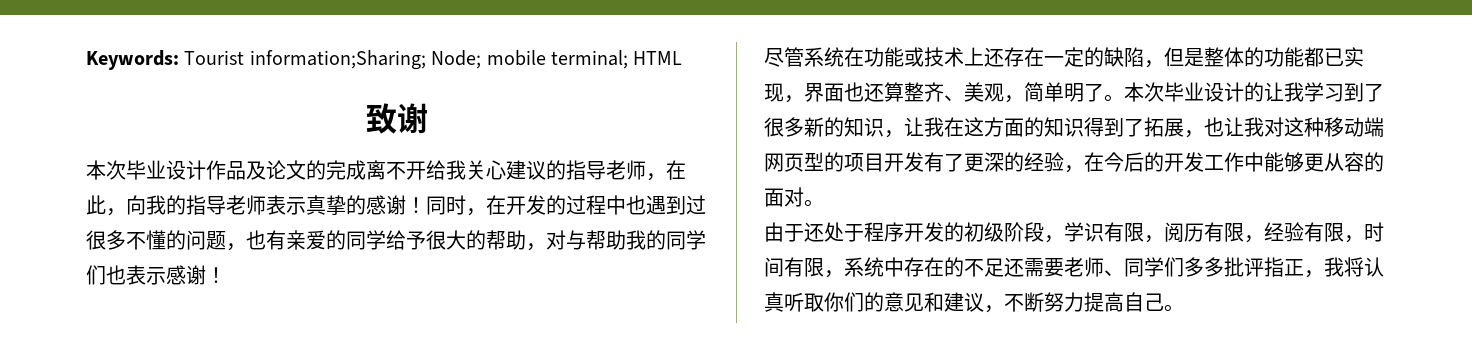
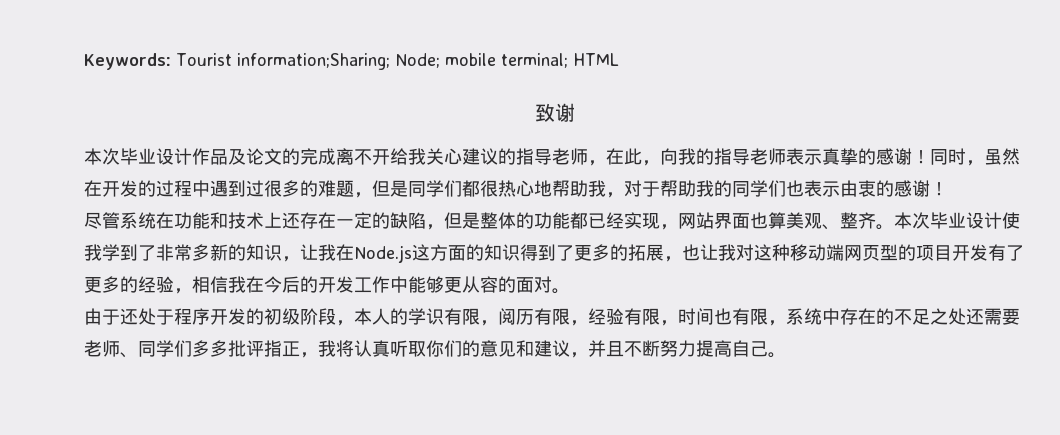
- 同时，在开发的过程中也遇到过很多不懂的问题，也有亲爱的同学给予很大的帮助，对与帮助我的同学们也表示感谢！
+ 同时，虽然在开发的过程中遇到过很多的难题，但是同学们都很热心地帮助我，对于帮助我的同学们也表示由衷的感谢！
- 尽管系统在功能或技术上还存在一定的缺陷，但是整体的功能都已实现，界面也还算整齐、美观，简单明了。本次毕业设计的让我学习到了很多新的知识，让我在这方面的知识得到了拓展，也让我对这种移动端网页型的项目开发有了更深的经验，在今后的开发工作中能够更从容的面对。
+ 尽管系统在功能和技术上还存在一定的缺陷，但是整体的功能都已经实现，网站界面也算美观、整齐。本次毕业设计使我学到了非常多新的知识，让我在Node.js这方面的知识得到了更多的拓展，也让我对这种移动端网页型的项目开发有了更多的经验，相信我在今后的开发工作中能够更从容的面对。
- 由于还处于程序开发的初级阶段，学识有限，阅历有限，经验有限，时间有限，系统中存在的不足还需要老师、同学们多多批评指正，我将认真听取你们的意见和建议，不断努力提高自己。
+ 由于还处于程序开发的初级阶段，本人的学识有限，阅历有限，经验有限，时间也有限，系统中存在的不足之处还需要老师、同学们多多批评指正，我将认真听取你们的意见和建议，并且不断努力提高自己。

